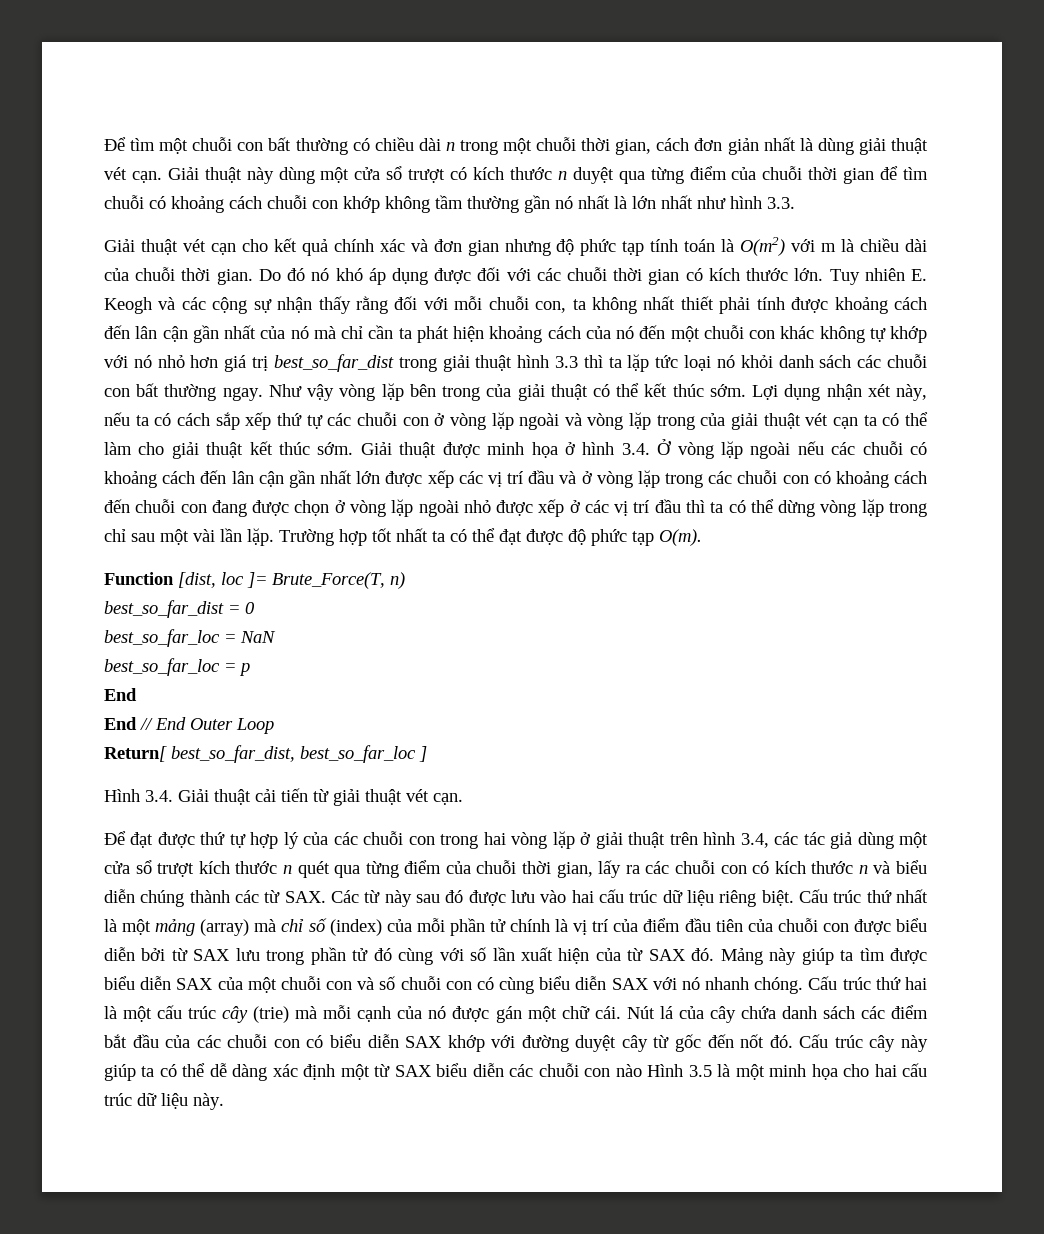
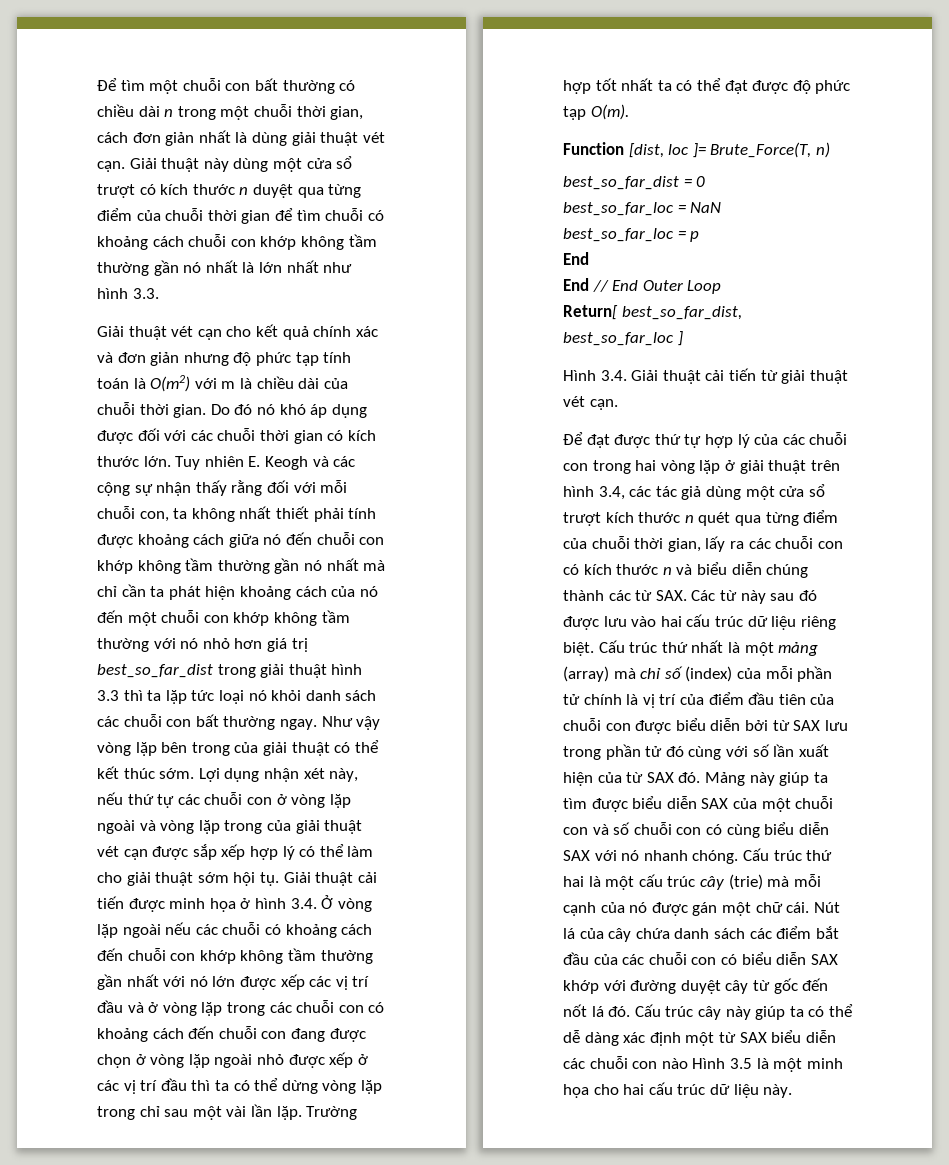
- Giải thuật vét cạn cho kết quả chính xác và đơn gian nhưng độ phức tạp tính toán là O(m2) với m là chiều dài của chuỗi thời gian.
+ Giải thuật vét cạn cho kết quả chính xác và đơn giản nhưng độ phức tạp tính toán là O(m2) với m là chiều dài của chuỗi thời gian.
- Tuy nhiên E. Keogh và các cộng sự nhận thấy rằng đối với mỗi chuỗi con, ta không nhất thiết phải tính được khoảng cách đến lân cận gần nhất của nó mà chỉ cần ta phát hiện khoảng cách của nó đến một chuỗi con khác không tự khớp với nó nhỏ hơn giá trị best_so_far_dist trong giải thuật hình 3.3 thì ta lặp tức loại nó khỏi danh sách các chuỗi con bất thường ngay.
+ Tuy nhiên E. Keogh và các cộng sự nhận thấy rằng đối với mỗi chuỗi con, ta không nhất thiết phải tính được khoảng cách giữa nó đến chuỗi con khớp không tầm thường gần nó nhất mà chỉ cần ta phát hiện khoảng cách của nó đến một chuỗi con khớp không tầm thường với nó nhỏ hơn giá trị best_so_far_dist trong giải thuật hình 3.3 thì ta lặp tức loại nó khỏi danh sách các chuỗi con bất thường ngay.
- Lợi dụng nhận xét này, nếu ta có cách sắp xếp thứ tự các chuỗi con ở vòng lặp ngoài và vòng lặp trong của giải thuật vét cạn ta có thể làm cho giải thuật kết thúc sớm. Giải thuật được minh họa ở hình 3.4. Ở vòng lặp ngoài nếu các chuỗi có khoảng cách đến lân cận gần nhất lớn được xếp các vị trí đầu và ở vòng lặp trong các chuỗi con có khoảng cách đến chuỗi con đang được chọn ở vòng lặp ngoài nhỏ được xếp ở các vị trí đầu thì ta có thể dừng vòng lặp trong chỉ sau một vài lần lặp.
+ Lợi dụng nhận xét này, nếu thứ tự các chuỗi con ở vòng lặp ngoài và vòng lặp trong của giải thuật vét cạn được sắp xếp hợp lý có thể làm cho giải thuật sớm hội tụ. Giải thuật cải tiến được minh họa ở hình 3.4. Ở vòng lặp ngoài nếu các chuỗi có khoảng cách đến chuỗi con khớp không tầm thường gần nhất với nó lớn được xếp các vị trí đầu và ở vòng lặp trong các chuỗi con có khoảng cách đến chuỗi con đang được chọn ở vòng lặp ngoài nhỏ được xếp ở các vị trí đầu thì ta có thể dừng vòng lặp trong chỉ sau một vài lần lặp.
- Nút lá của cây chứa danh sách các điểm bắt đầu của các chuỗi con có biểu diễn SAX khớp với đường duyệt cây từ gốc đến nốt đó.
+ Nút lá của cây chứa danh sách các điểm bắt đầu của các chuỗi con có biểu diễn SAX khớp với đường duyệt cây từ gốc đến nốt lá đó.

